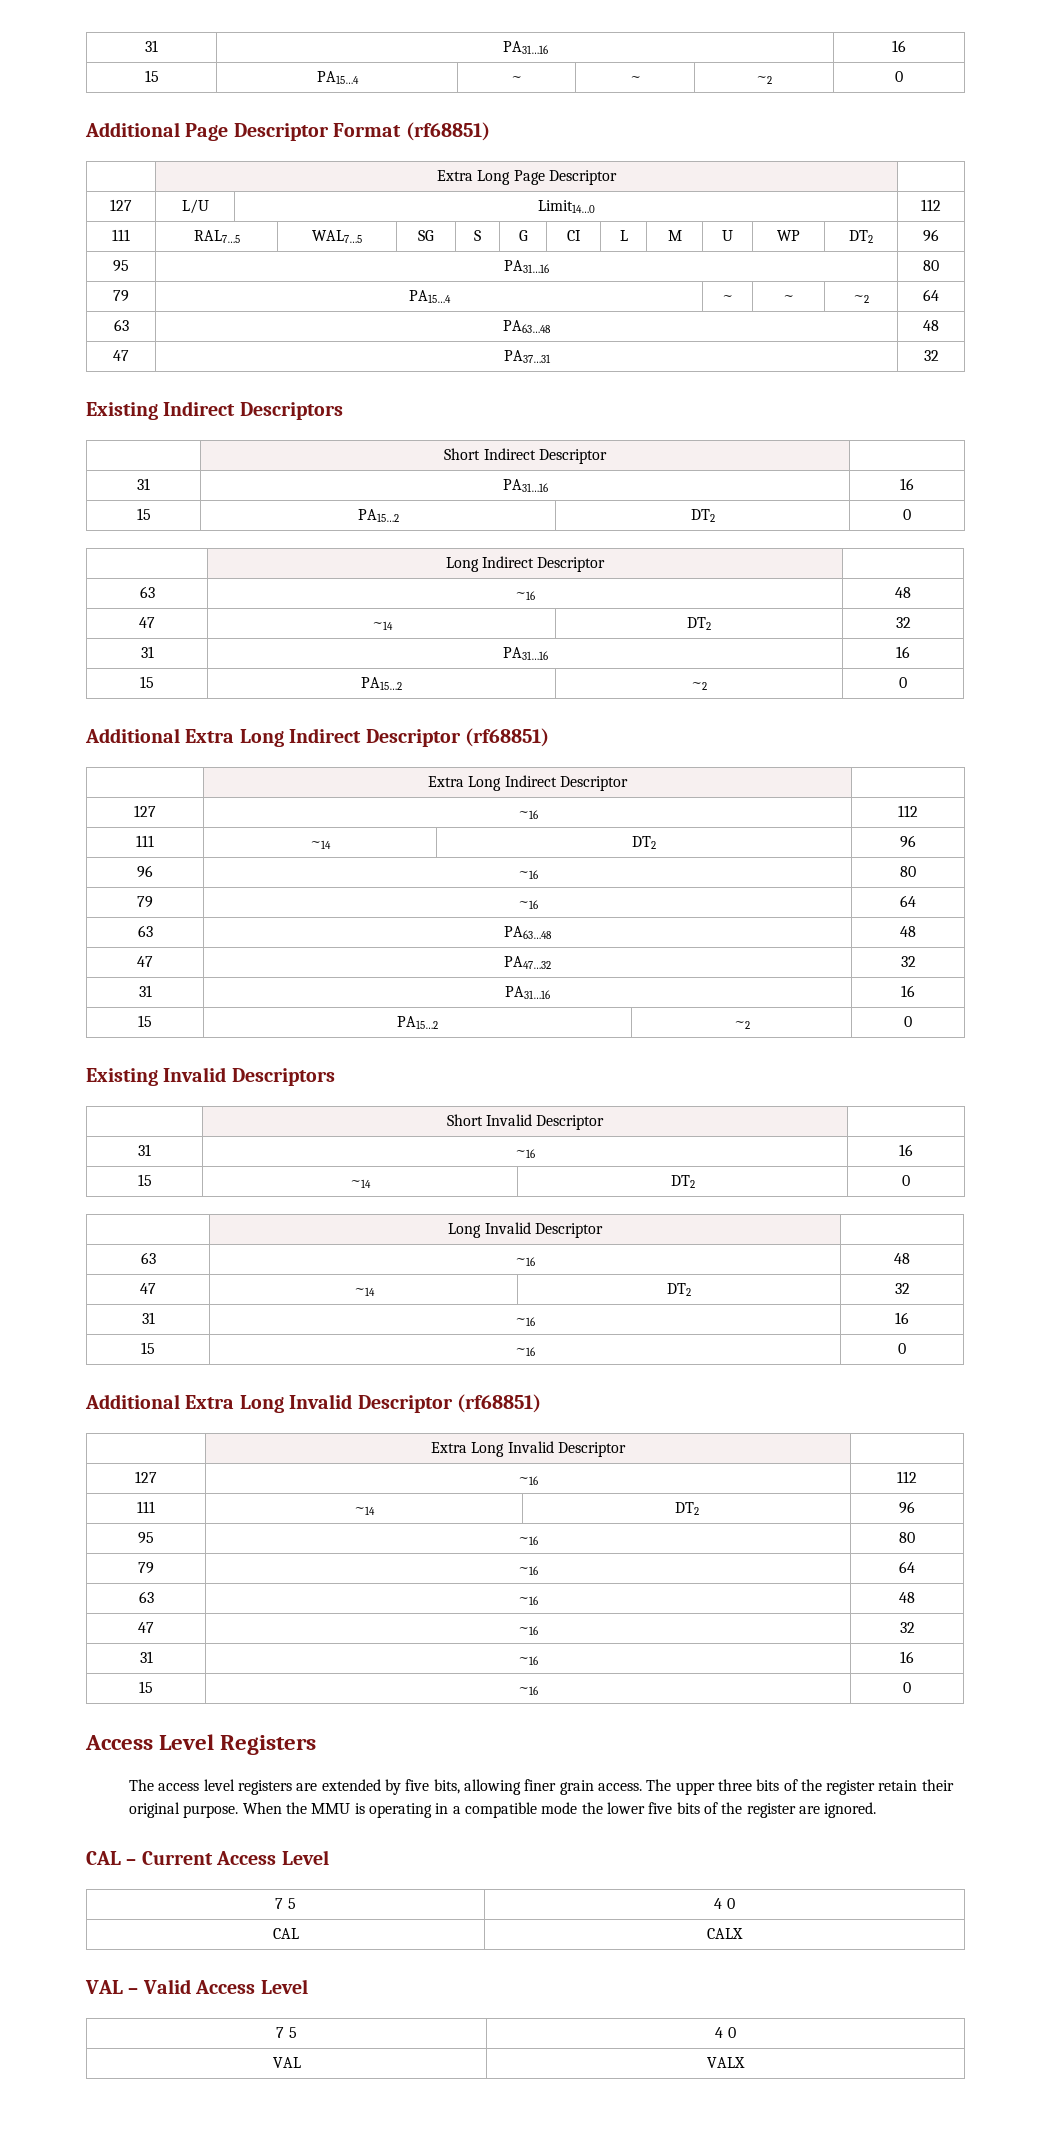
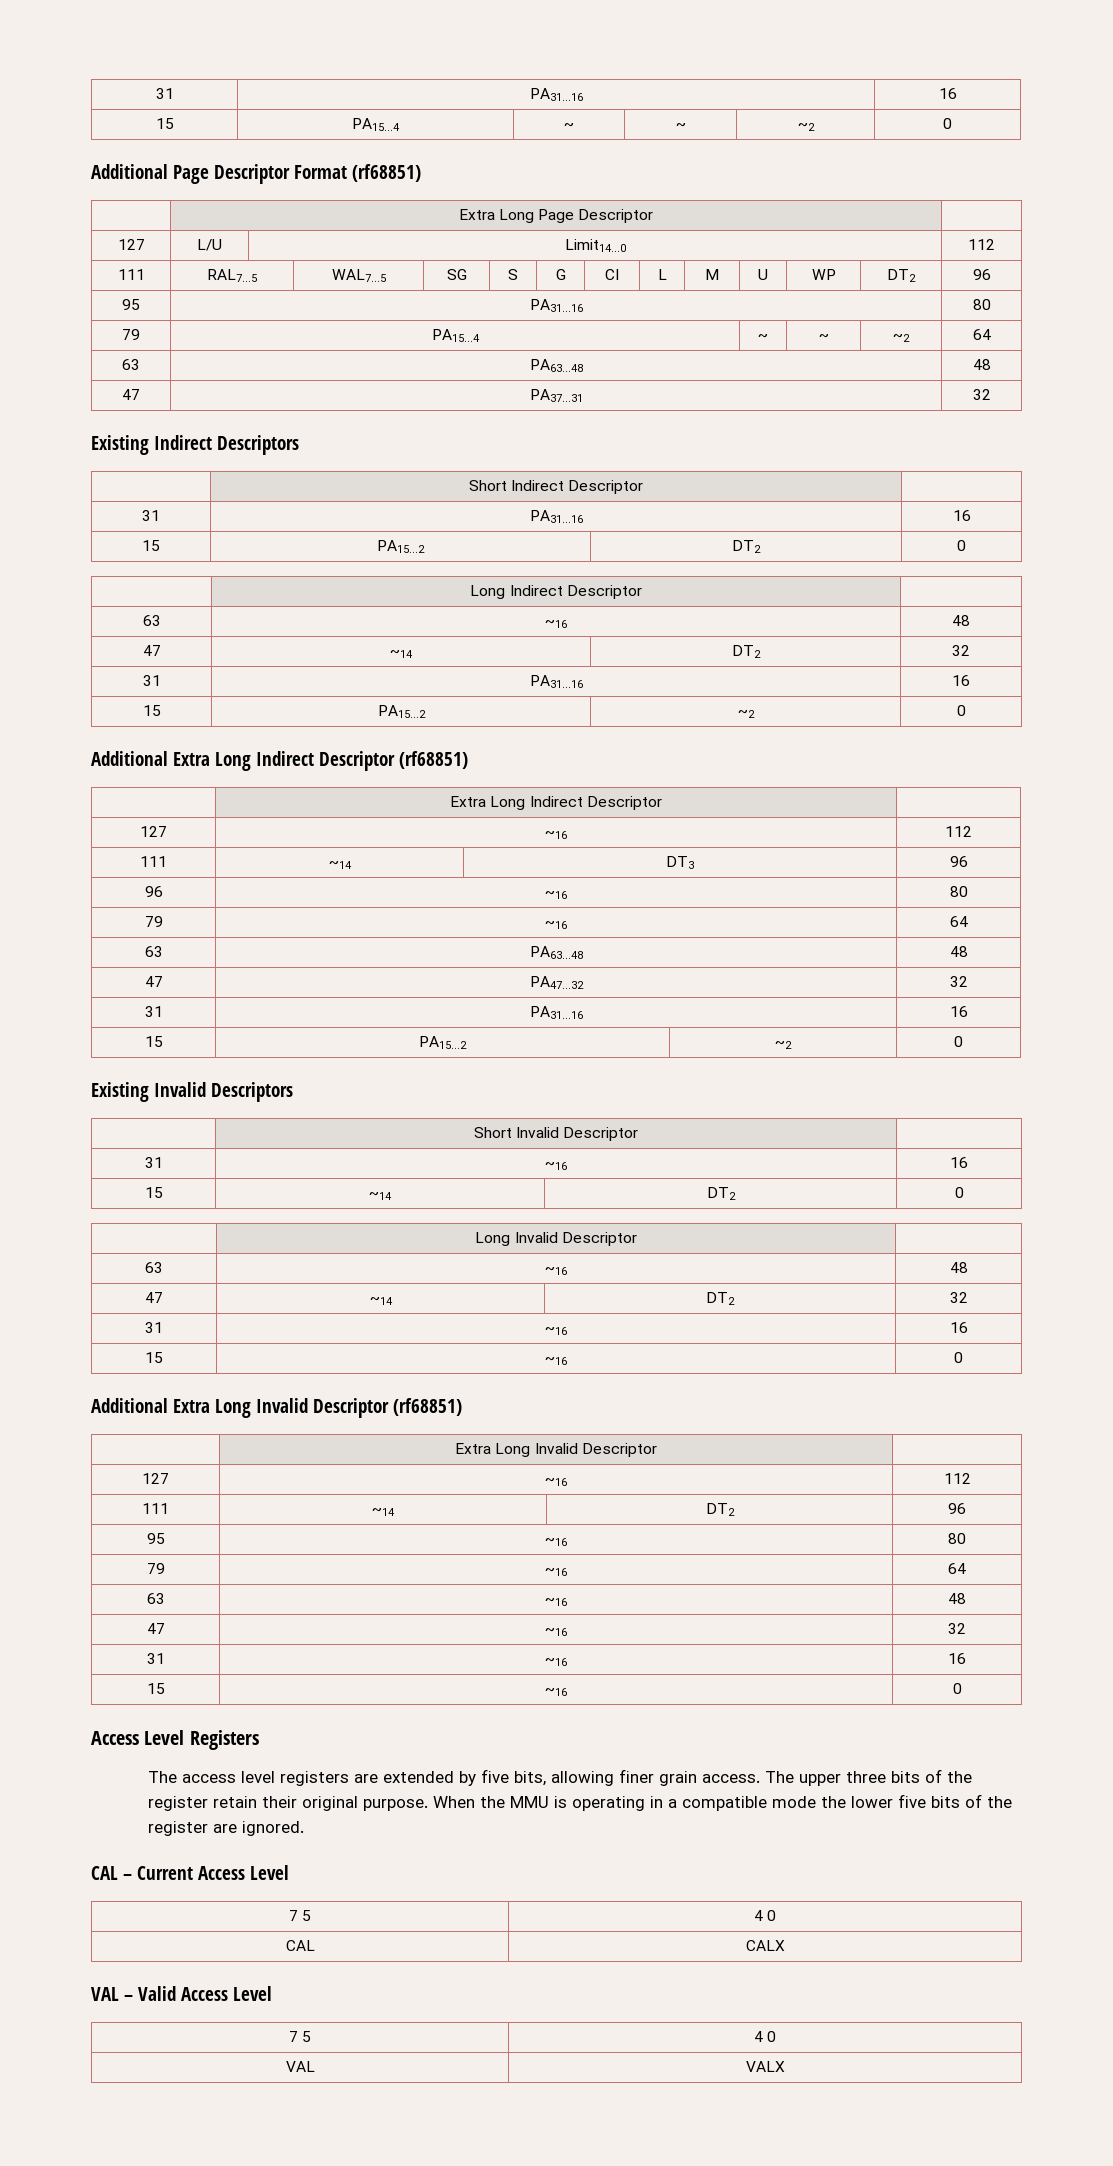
  | Extra Long Indirect Descriptor |
  127 | ~16 | 112
- 111 | ~14 | DT2 | 96
+ 111 | ~14 | DT3 | 96

